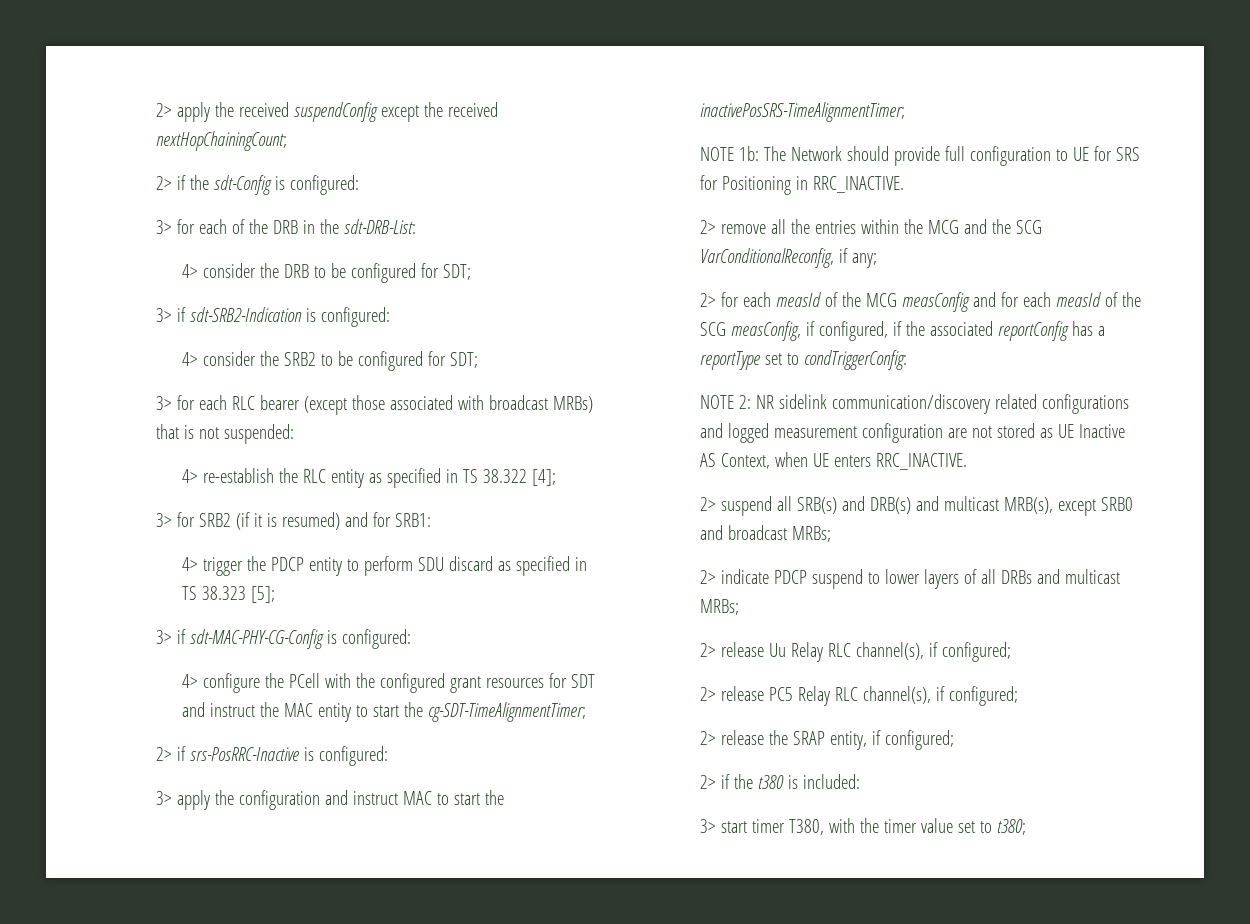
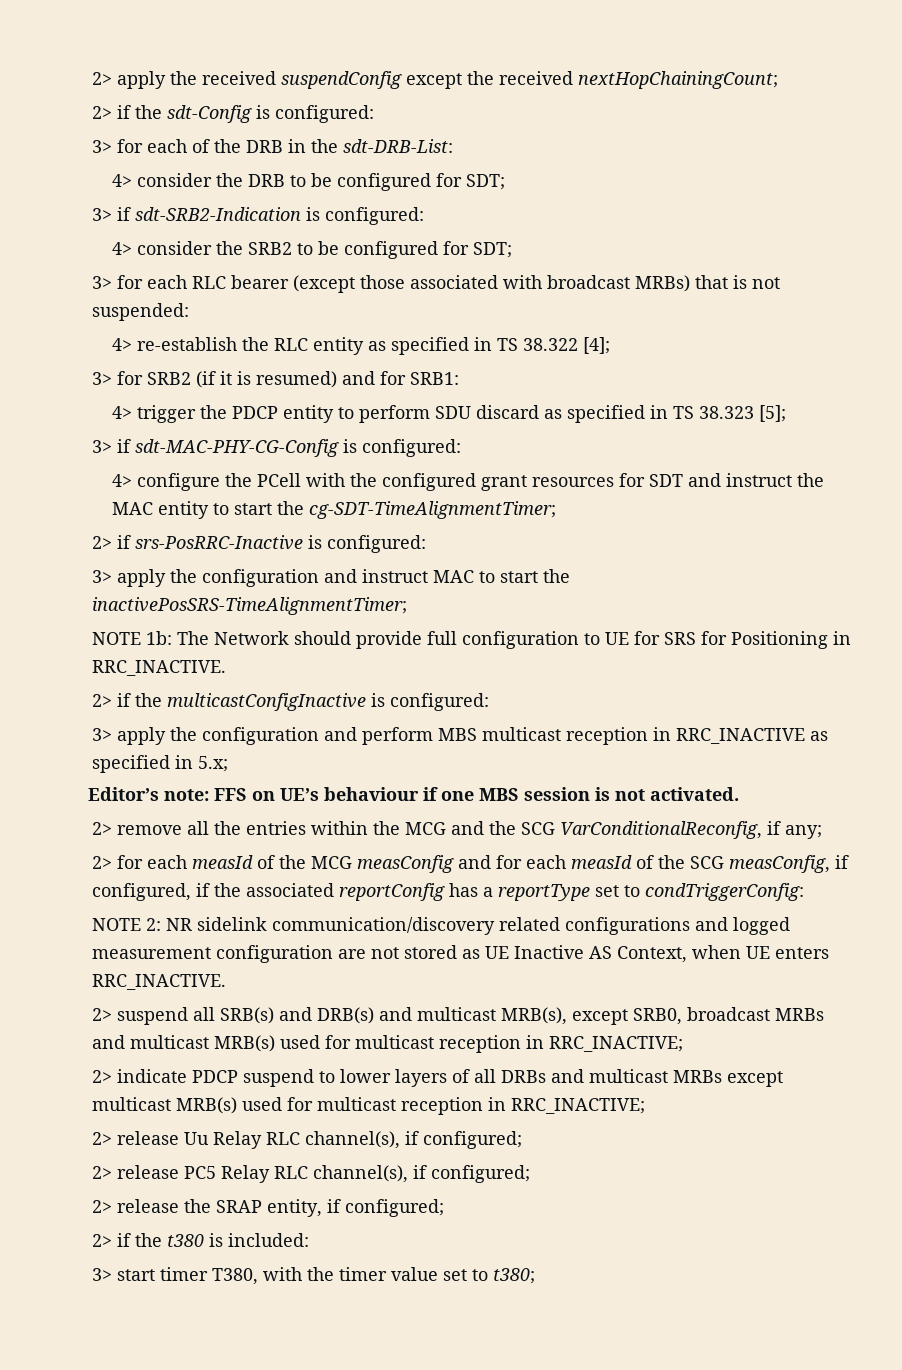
+ 2> if the multicastConfigInactive is configured:
+ 3> apply the configuration and perform MBS multicast reception in RRC_INACTIVE as specified in 5.x;
+ Editor’s note: FFS on UE’s behaviour if one MBS session is not activated.
- 2> suspend all SRB(s) and DRB(s) and multicast MRB(s), except SRB0 and broadcast MRBs;
+ 2> suspend all SRB(s) and DRB(s) and multicast MRB(s), except SRB0, broadcast MRBs and multicast MRB(s) used for multicast reception in RRC_INACTIVE;
- 2> indicate PDCP suspend to lower layers of all DRBs and multicast MRBs;
+ 2> indicate PDCP suspend to lower layers of all DRBs and multicast MRBs except multicast MRB(s) used for multicast reception in RRC_INACTIVE;

